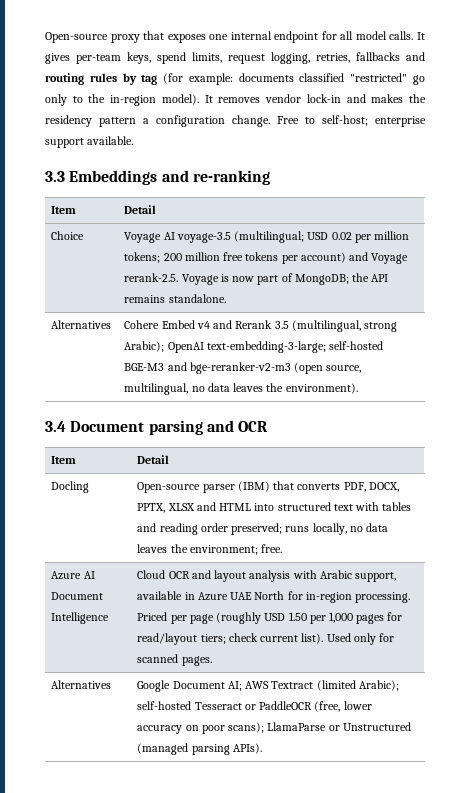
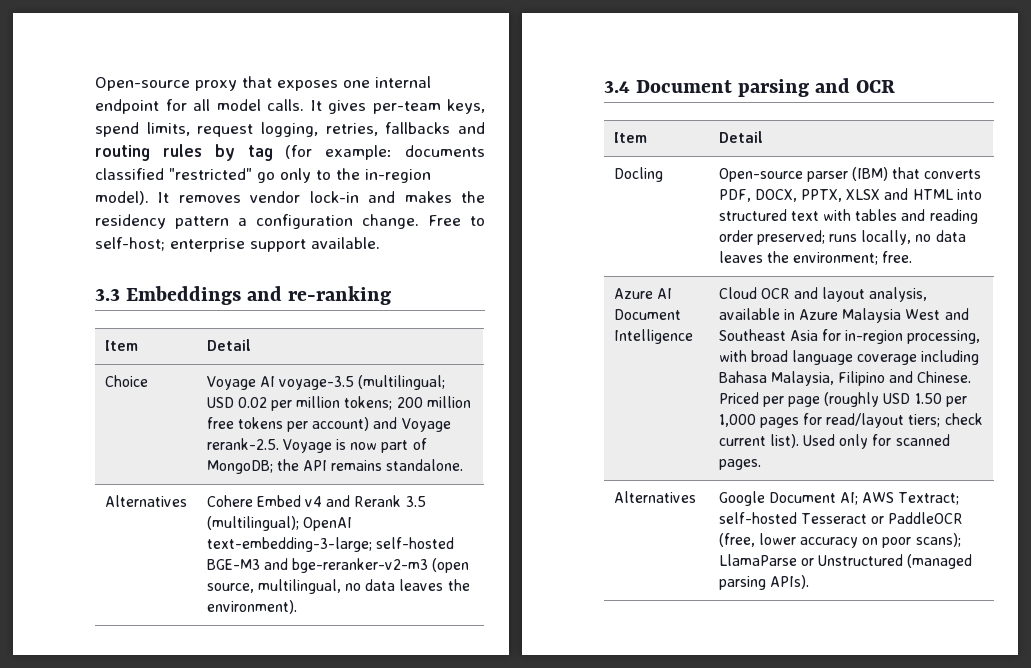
- Alternatives | Cohere Embed v4 and Rerank 3.5 (multilingual, strong Arabic); OpenAI text-embedding-3-large; self-hosted BGE-M3 and bge-reranker-v2-m3 (open source, multilingual, no data leaves the environment).
+ Alternatives | Cohere Embed v4 and Rerank 3.5 (multilingual); OpenAI text-embedding-3-large; self-hosted BGE-M3 and bge-reranker-v2-m3 (open source, multilingual, no data leaves the environment).
- Cloud OCR and layout analysis with Arabic support, available in Azure UAE North for in-region processing.
+ Cloud OCR and layout analysis, available in Azure Malaysia West and Southeast Asia for in-region processing, with broad language coverage including Bahasa Malaysia, Filipino and Chinese.
- Alternatives | Google Document AI; AWS Textract (limited Arabic); self-hosted Tesseract or PaddleOCR (free, lower accuracy on poor scans); LlamaParse or Unstructured (managed parsing APIs).
+ Alternatives | Google Document AI; AWS Textract; self-hosted Tesseract or PaddleOCR (free, lower accuracy on poor scans); LlamaParse or Unstructured (managed parsing APIs).

